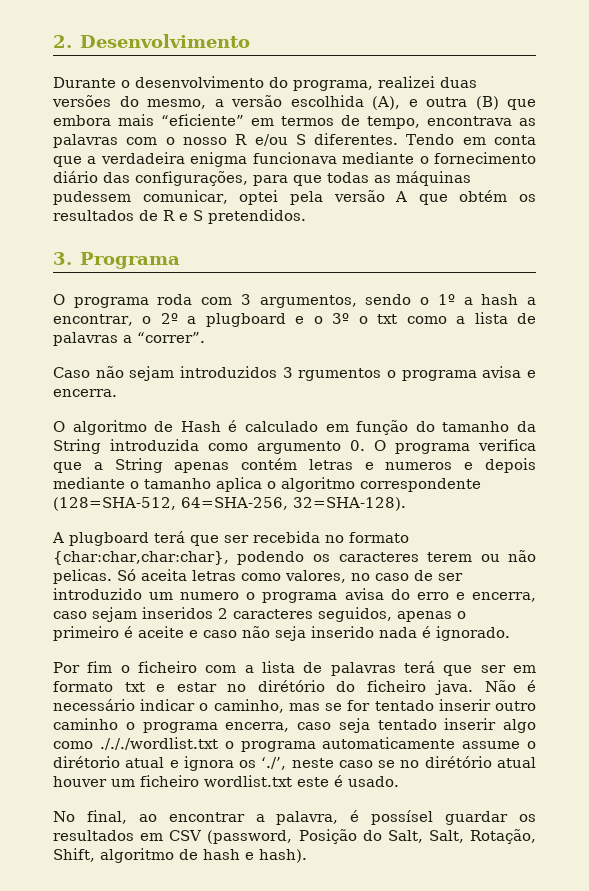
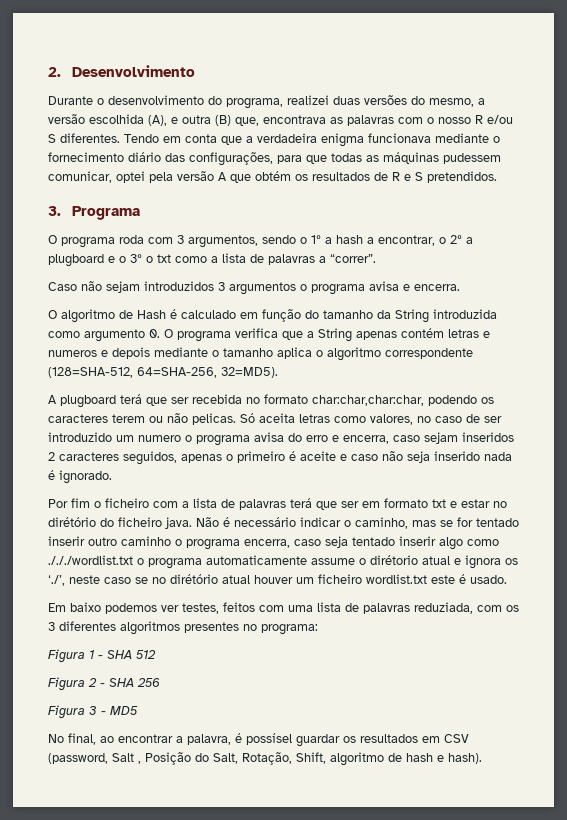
- Durante o desenvolvimento do programa, realizei duas versões do mesmo, a versão escolhida (A), e outra (B) que embora mais “eficiente” em termos de tempo, encontrava as palavras com o nosso R e/ou S diferentes.
+ Durante o desenvolvimento do programa, realizei duas versões do mesmo, a versão escolhida (A), e outra (B) que, encontrava as palavras com o nosso R e/ou S diferentes.
- Caso não sejam introduzidos 3 rgumentos o programa avisa e encerra.
+ Caso não sejam introduzidos 3 argumentos o programa avisa e encerra.
- O algoritmo de Hash é calculado em função do tamanho da String introduzida como argumento 0. O programa verifica que a String apenas contém letras e numeros e depois mediante o tamanho aplica o algoritmo correspondente (128=SHA-512, 64=SHA-256, 32=SHA-128).
+ O algoritmo de Hash é calculado em função do tamanho da String introduzida como argumento 0. O programa verifica que a String apenas contém letras e numeros e depois mediante o tamanho aplica o algoritmo correspondente (128=SHA-512, 64=SHA-256, 32=MD5).
- A plugboard terá que ser recebida no formato {char:char,char:char}, podendo os caracteres terem ou não pelicas.
+ A plugboard terá que ser recebida no formato char:char,char:char, podendo os caracteres terem ou não pelicas.
+ Em baixo podemos ver testes, feitos com uma lista de palavras reduziada, com os 3 diferentes algoritmos presentes no programa:
+ Figura 1 - SHA 512
+ Figura 2 - SHA 256
+ Figura 3 - MD5
- No final, ao encontrar a palavra, é possísel guardar os resultados em CSV (password, Posição do Salt, Salt, Rotação, Shift, algoritmo de hash e hash).
+ No final, ao encontrar a palavra, é possísel guardar os resultados em CSV (password, Salt , Posição do Salt, Rotação, Shift, algoritmo de hash e hash).

